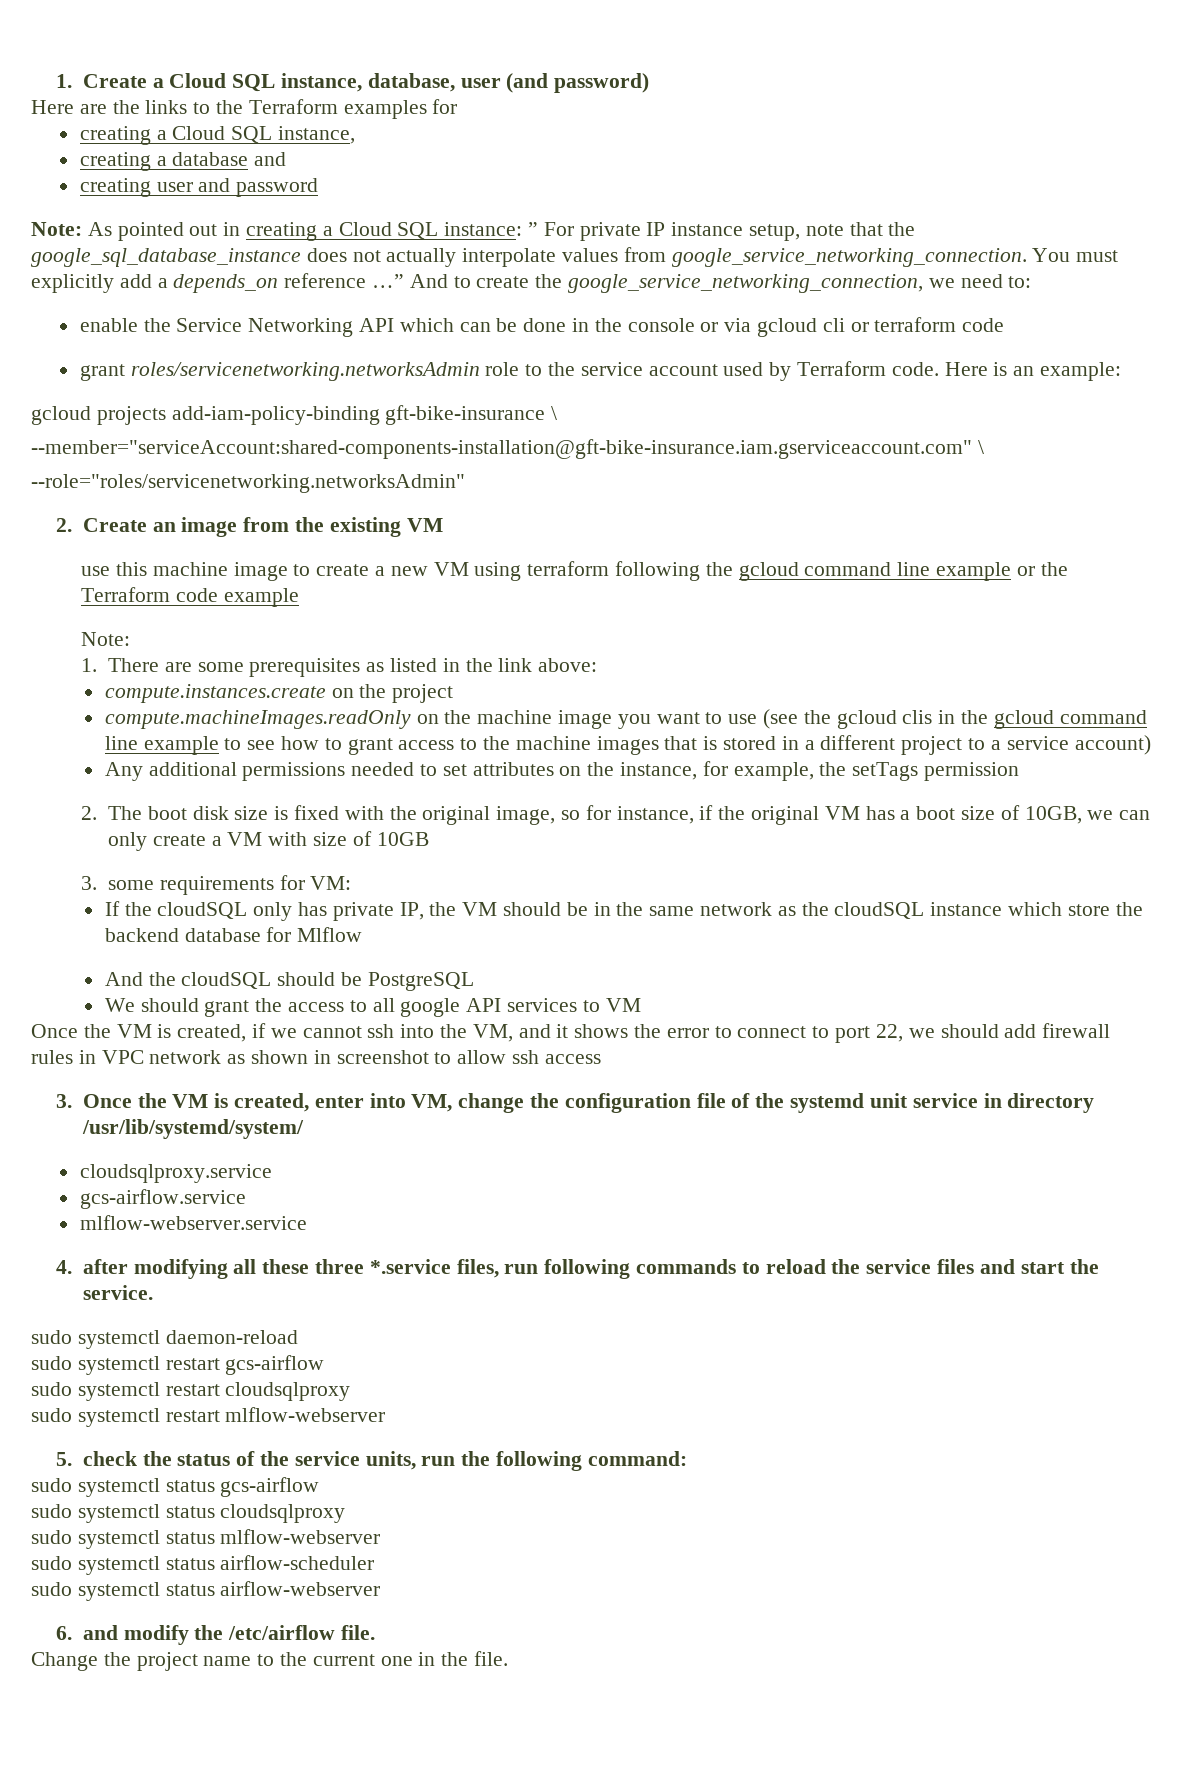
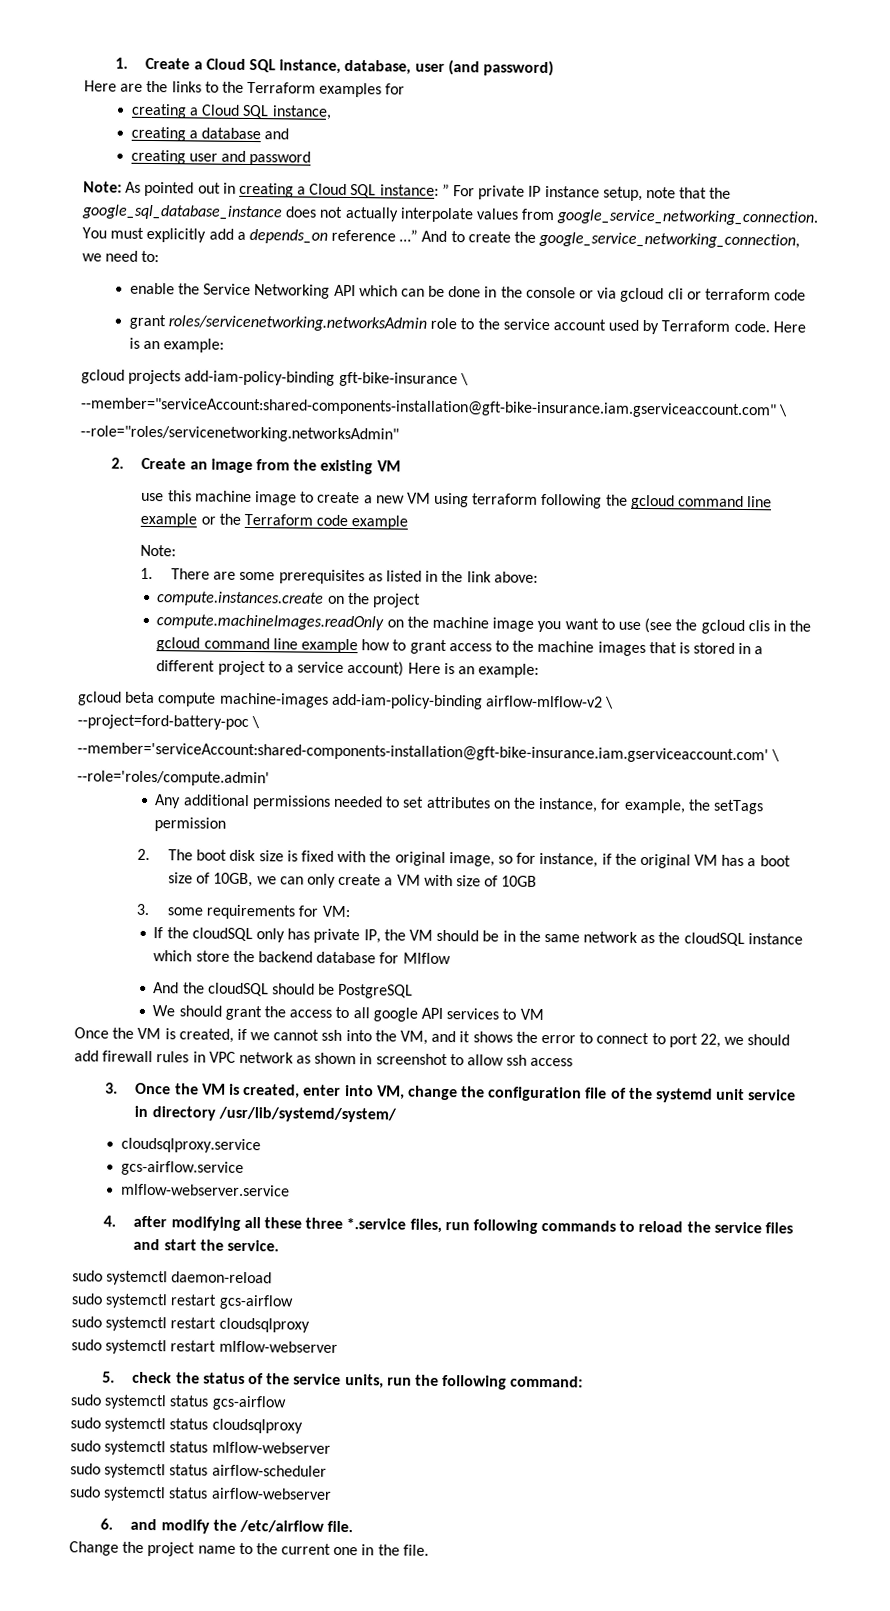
- compute.machineImages.readOnly on the machine image you want to use (see the gcloud clis in the gcloud command line example to see how to grant access to the machine images that is stored in a different project to a service account)
+ compute.machineImages.readOnly on the machine image you want to use (see the gcloud clis in the gcloud command line example how to grant access to the machine images that is stored in a different project to a service account) Here is an example:
+ gcloud beta compute machine-images add-iam-policy-binding airflow-mlflow-v2 \
+ --project=ford-battery-poc \
+ --member='serviceAccount:shared-components-installation@gft-bike-insurance.iam.gserviceaccount.com' \
+ --role='roles/compute.admin'

